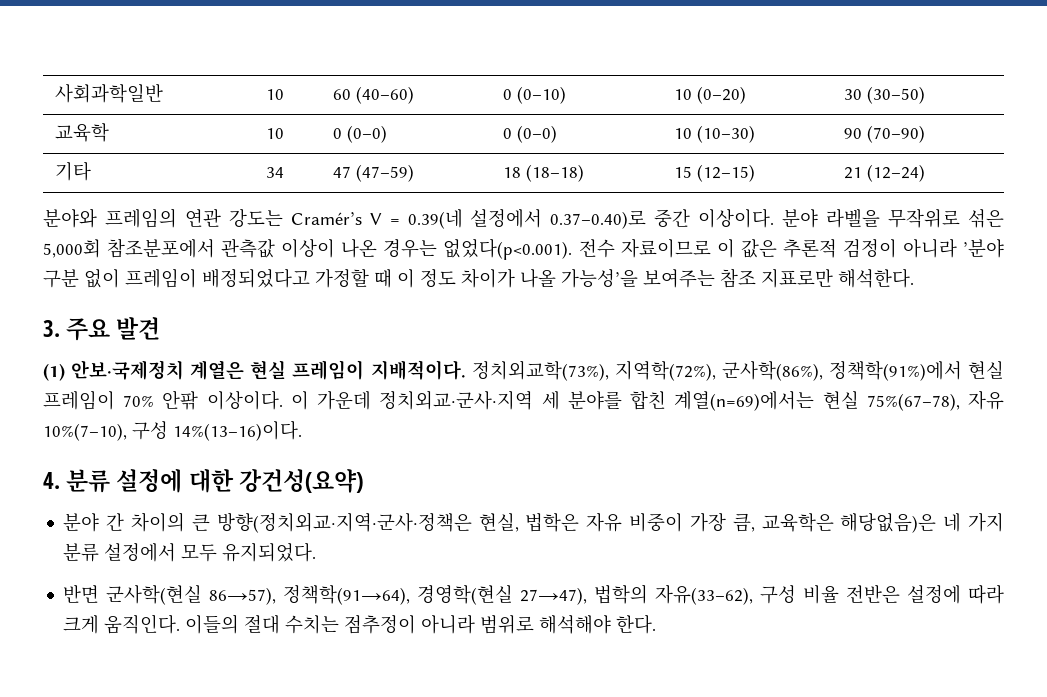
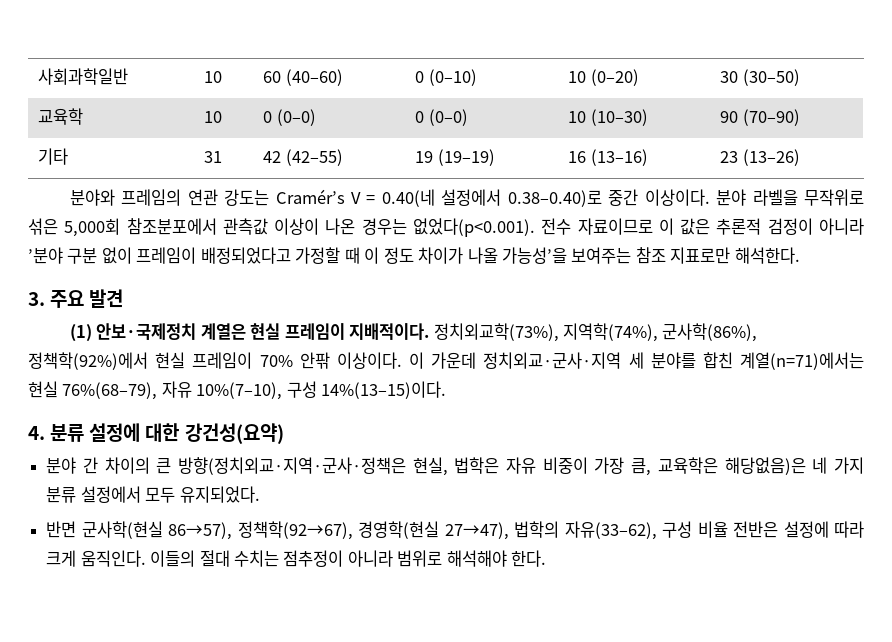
- 기타 | 34 | 47 (47–59) | 18 (18–18) | 15 (12–15) | 21 (12–24)
+ 기타 | 31 | 42 (42–55) | 19 (19–19) | 16 (13–16) | 23 (13–26)
- 분야와 프레임의 연관 강도는 Cramér’s V = 0.39(네 설정에서 0.37–0.40)로 중간 이상이다.
+ 분야와 프레임의 연관 강도는 Cramér’s V = 0.40(네 설정에서 0.38–0.40)로 중간 이상이다.
- 정치외교학(73%), 지역학(72%), 군사학(86%), 정책학(91%)에서 현실 프레임이 70% 안팎 이상이다.
+ 정치외교학(73%), 지역학(74%), 군사학(86%), 정책학(92%)에서 현실 프레임이 70% 안팎 이상이다.
- 이 가운데 정치외교·군사·지역 세 분야를 합친 계열(n=69)에서는 현실 75%(67–78), 자유 10%(7–10), 구성 14%(13–16)이다.
+ 이 가운데 정치외교·군사·지역 세 분야를 합친 계열(n=71)에서는 현실 76%(68–79), 자유 10%(7–10), 구성 14%(13–15)이다.
- 반면 군사학(현실 86→57), 정책학(91→64), 경영학(현실 27→47), 법학의 자유(33–62), 구성 비율 전반은 설정에 따라 크게 움직인다.
+ 반면 군사학(현실 86→57), 정책학(92→67), 경영학(현실 27→47), 법학의 자유(33–62), 구성 비율 전반은 설정에 따라 크게 움직인다.

